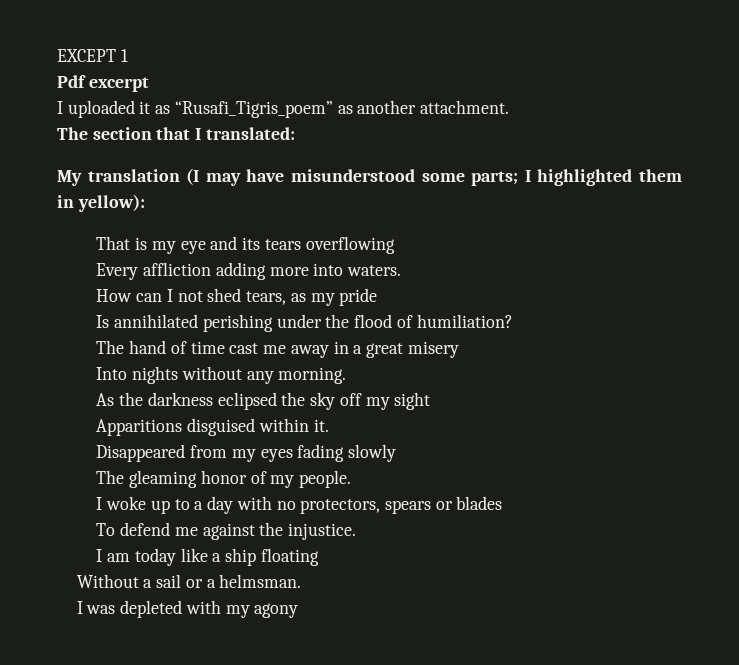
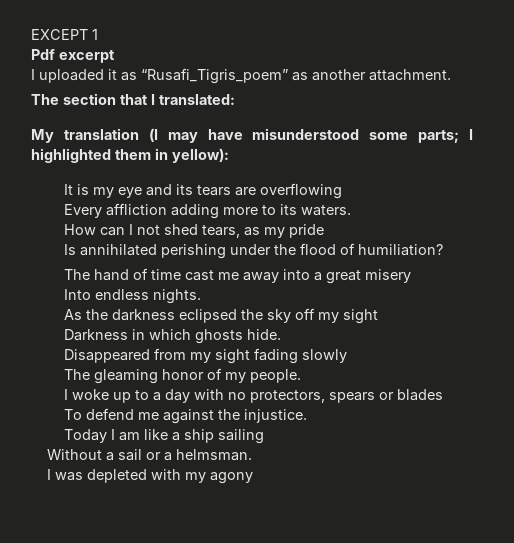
- That is my eye and its tears overflowing
+ It is my eye and its tears are overflowing
- Every affliction adding more into waters.
+ Every affliction adding more to its waters.
- The hand of time cast me away in a great misery
+ The hand of time cast me away into a great misery
- Into nights without any morning.
+ Into endless nights.
- Apparitions disguised within it.
+ Darkness in which ghosts hide.
- Disappeared from my eyes fading slowly
+ Disappeared from my sight fading slowly
- I am today like a ship floating
+ Today I am like a ship sailing

